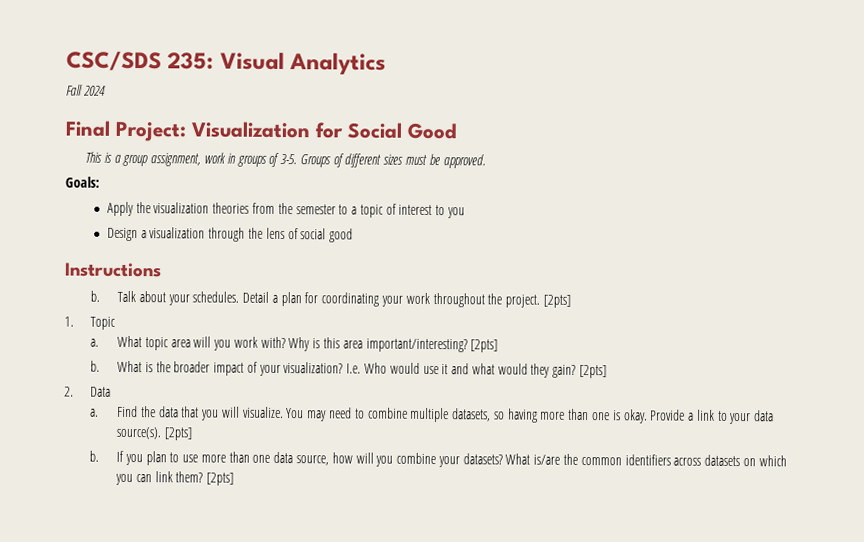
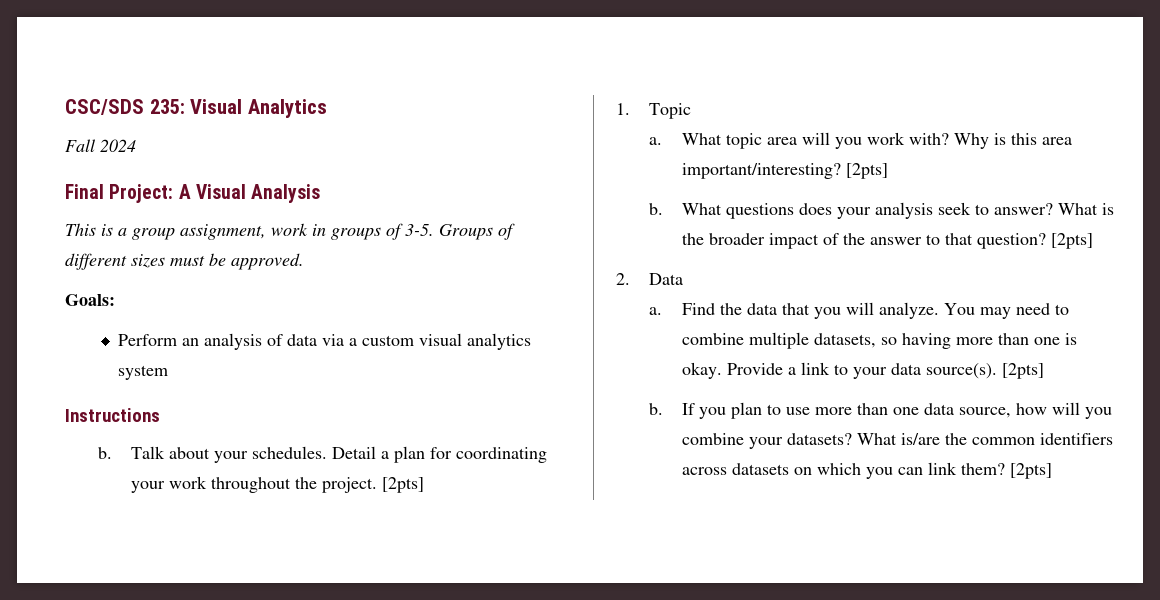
- Final Project: Visualization for Social Good
+ Final Project: A Visual Analysis
- Apply the visualization theories from the semester to a topic of interest to you
- Design a visualization through the lens of social good
+ Perform an analysis of data via a custom visual analytics system
- What is the broader impact of your visualization? I.e. Who would use it and what would they gain?
+ What questions does your analysis seek to answer? What is the broader impact of the answer to that question?
- Find the data that you will visualize.
+ Find the data that you will analyze.

